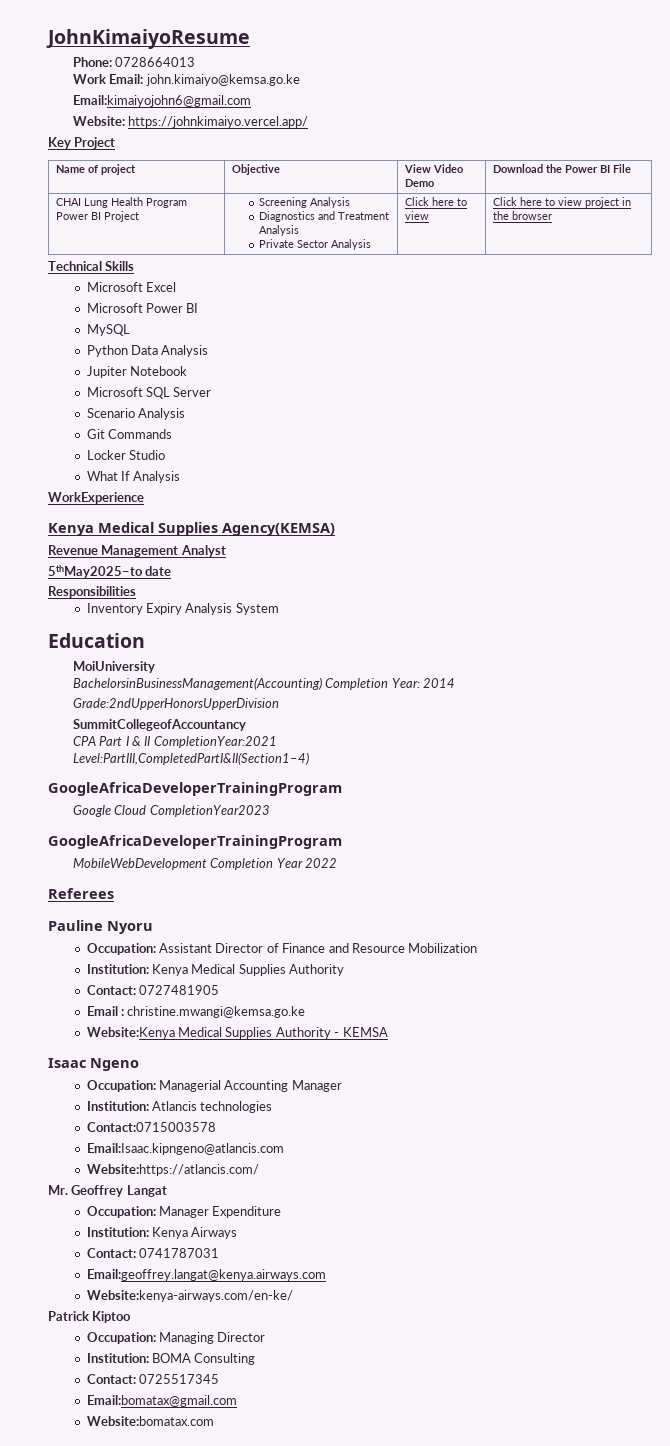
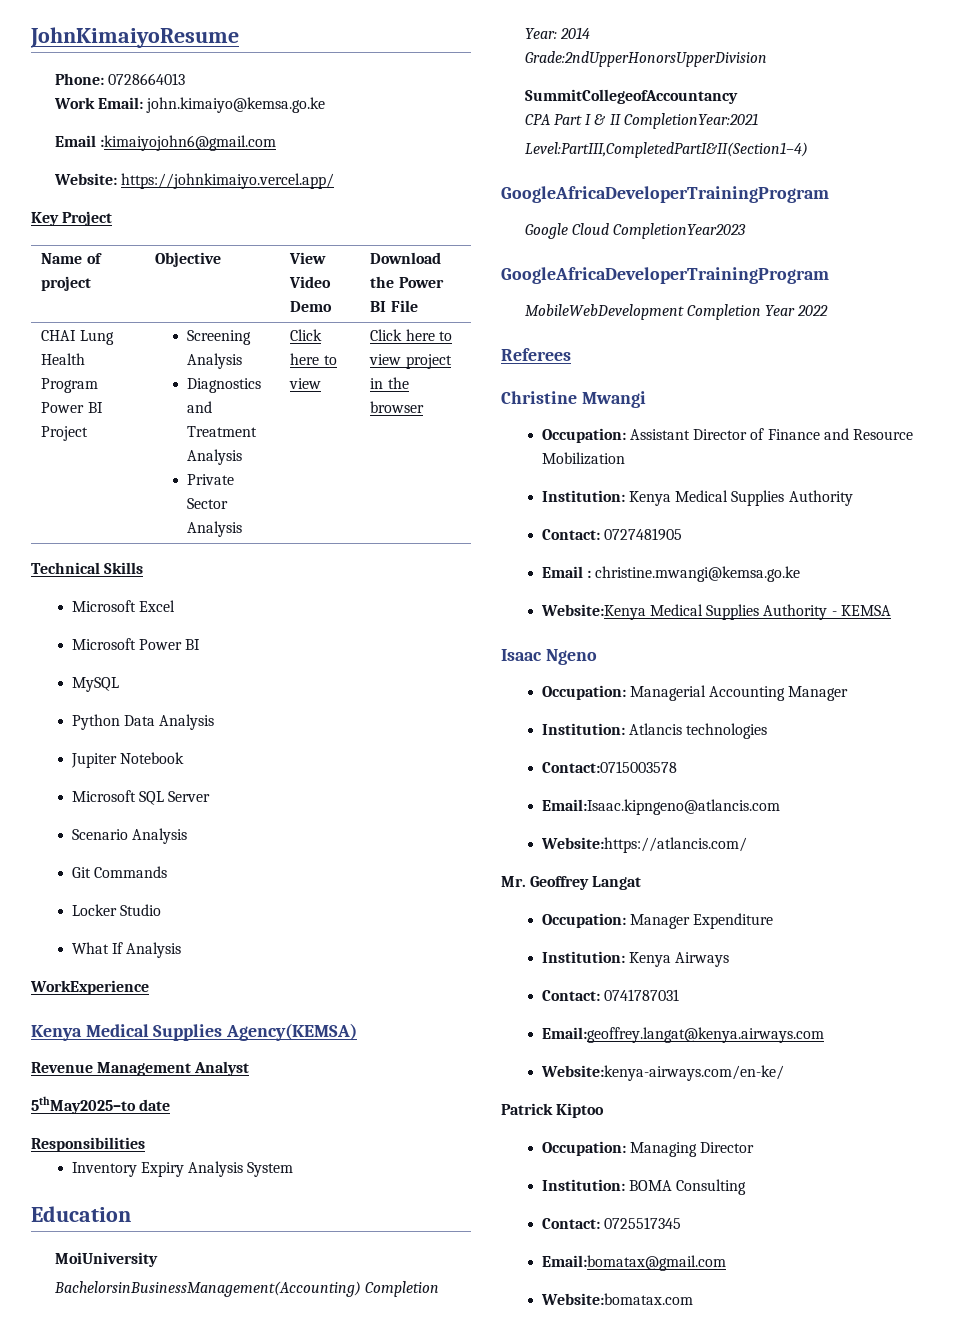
- Email:kimaiyojohn6@gmail.com
+ Email :kimaiyojohn6@gmail.com
- Pauline Nyoru
+ Christine Mwangi

